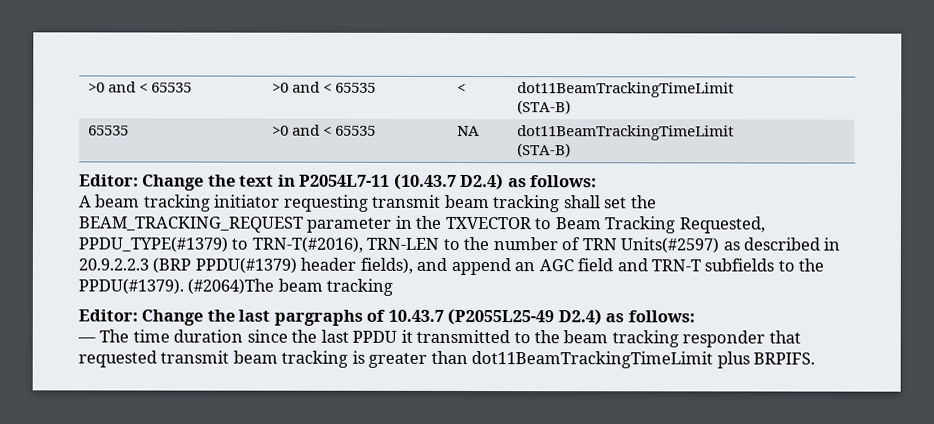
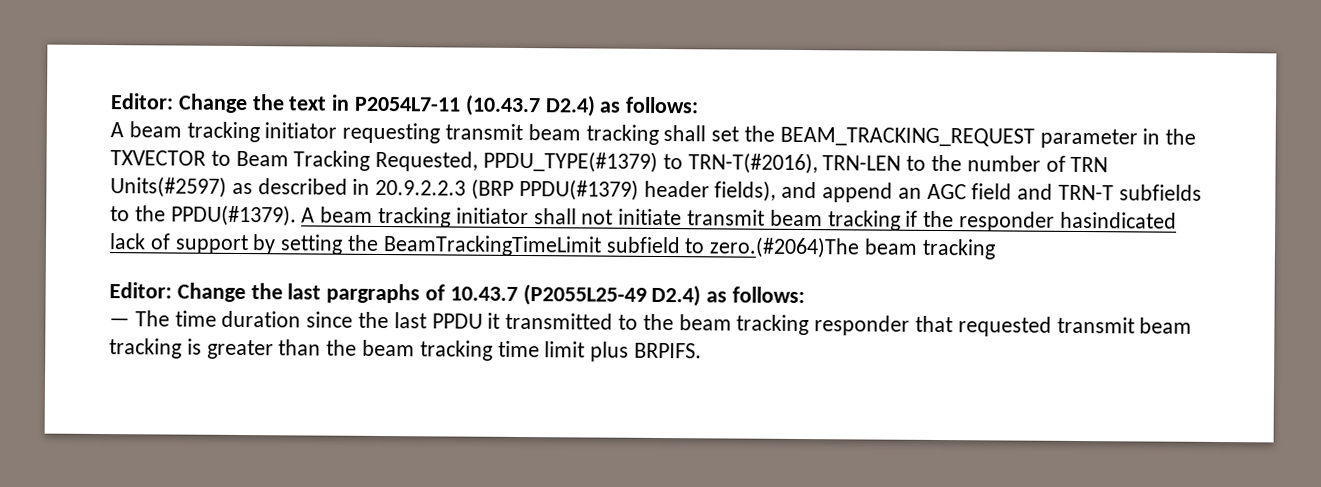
- >0 and < 65535 | >0 and < 65535 | < | dot11BeamTrackingTimeLimit
- (STA-B)
- 65535 | >0 and < 65535 | NA | dot11BeamTrackingTimeLimit
- (STA-B)
- (#2064)The beam tracking
+ A beam tracking initiator shall not initiate transmit beam tracking if the responder hasindicated lack of support by setting the BeamTrackingTimeLimit subfield to zero.(#2064)The beam tracking
- — The time duration since the last PPDU it transmitted to the beam tracking responder that requested transmit beam tracking is greater than dot11BeamTrackingTimeLimit plus BRPIFS.
+ — The time duration since the last PPDU it transmitted to the beam tracking responder that requested transmit beam tracking is greater than the beam tracking time limit plus BRPIFS.

